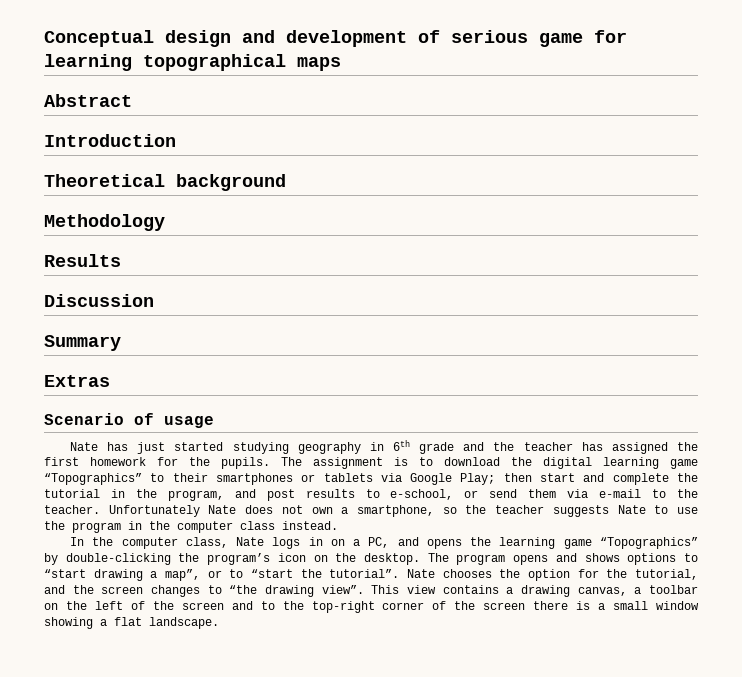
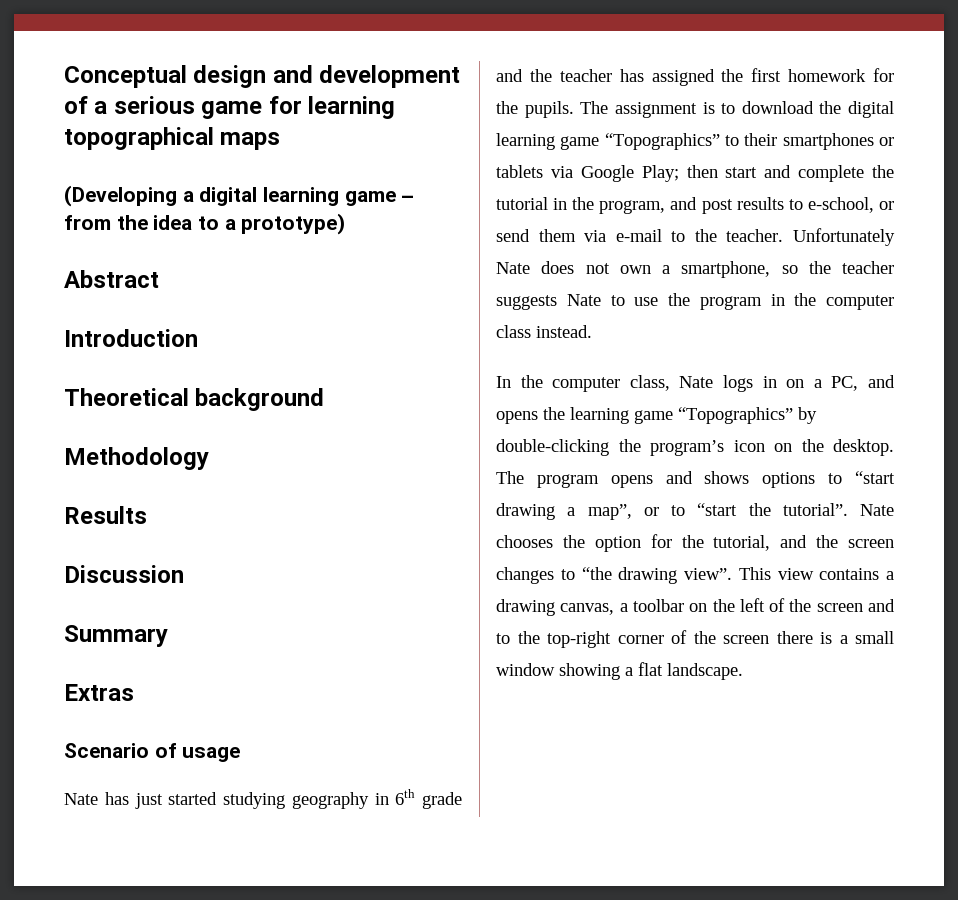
- Conceptual design and development of serious game for learning topographical maps
+ Conceptual design and development of a serious game for learning topographical maps
+ (Developing a digital learning game – from the idea to a prototype)

